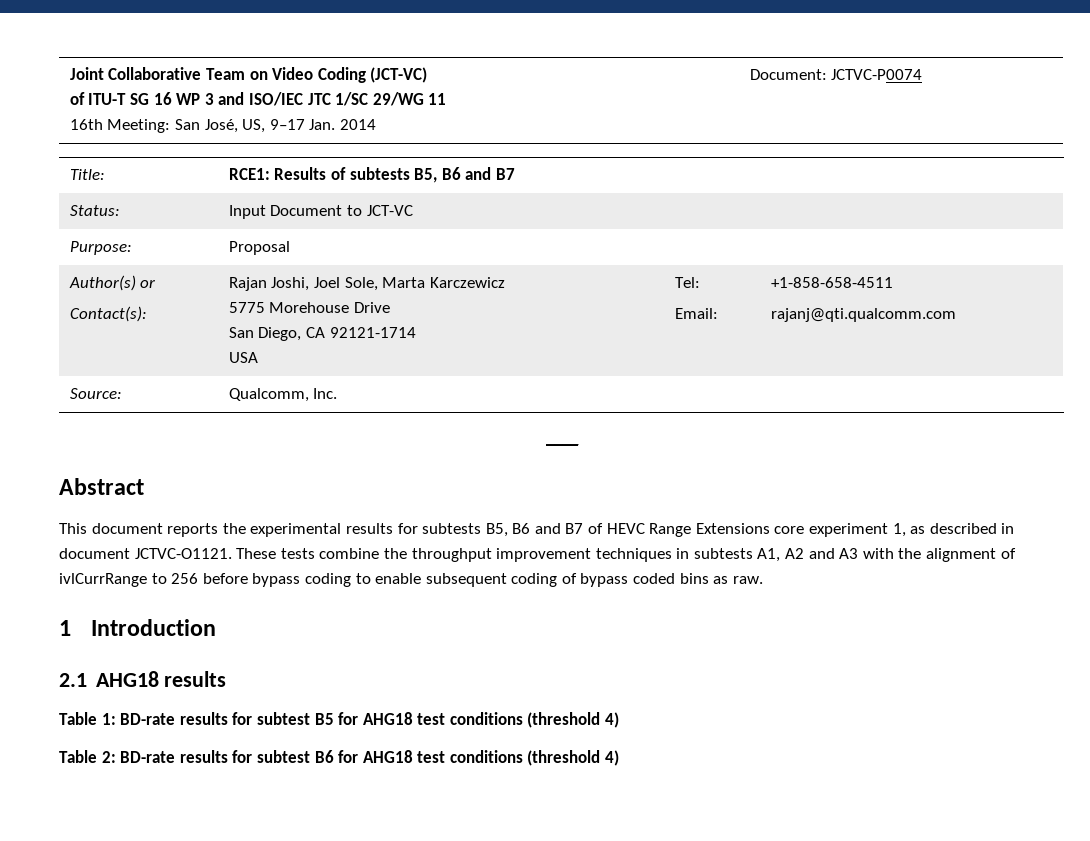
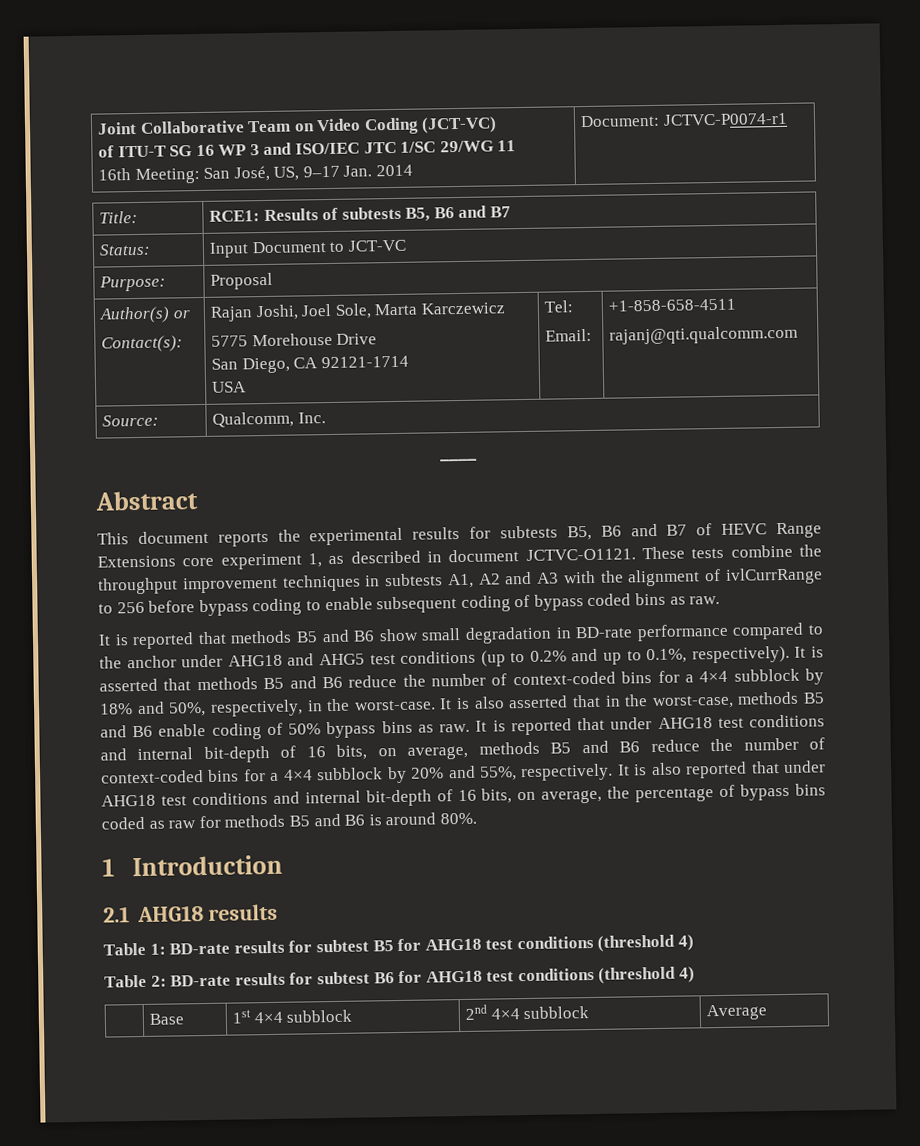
  Joint Collaborative Team on Video Coding (JCT-VC)
  of ITU-T SG 16 WP 3 and ISO/IEC JTC 1/SC 29/WG 11
- 16th Meeting: San José, US, 9–17 Jan. 2014 | Document: JCTVC-P0074
+ 16th Meeting: San José, US, 9–17 Jan. 2014 | Document: JCTVC-P0074-r1
+ It is reported that methods B5 and B6 show small degradation in BD-rate performance compared to the anchor under AHG18 and AHG5 test conditions (up to 0.2% and up to 0.1%, respectively). It is asserted that methods B5 and B6 reduce the number of context-coded bins for a 4×4 subblock by 18% and 50%, respectively, in the worst-case. It is also asserted that in the worst-case, methods B5 and B6 enable coding of 50% bypass bins as raw. It is reported that under AHG18 test conditions and internal bit-depth of 16 bits, on average, methods B5 and B6 reduce the number of context-coded bins for a 4×4 subblock by 20% and 55%, respectively. It is also reported that under AHG18 test conditions and internal bit-depth of 16 bits, on average, the percentage of bypass bins coded as raw for methods B5 and B6 is around 80%.
+ | Base | 1st 4×4 subblock | 2nd 4×4 subblock | Average

